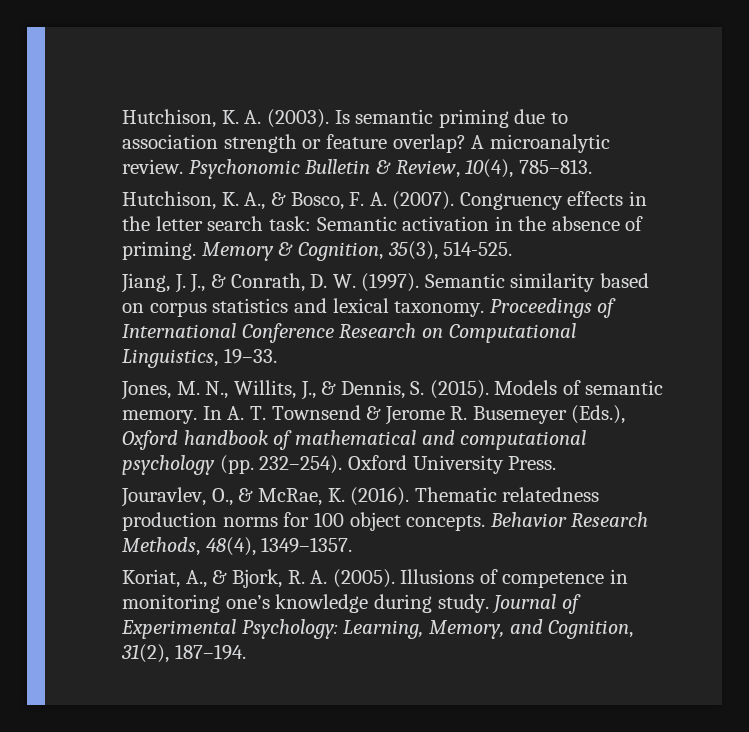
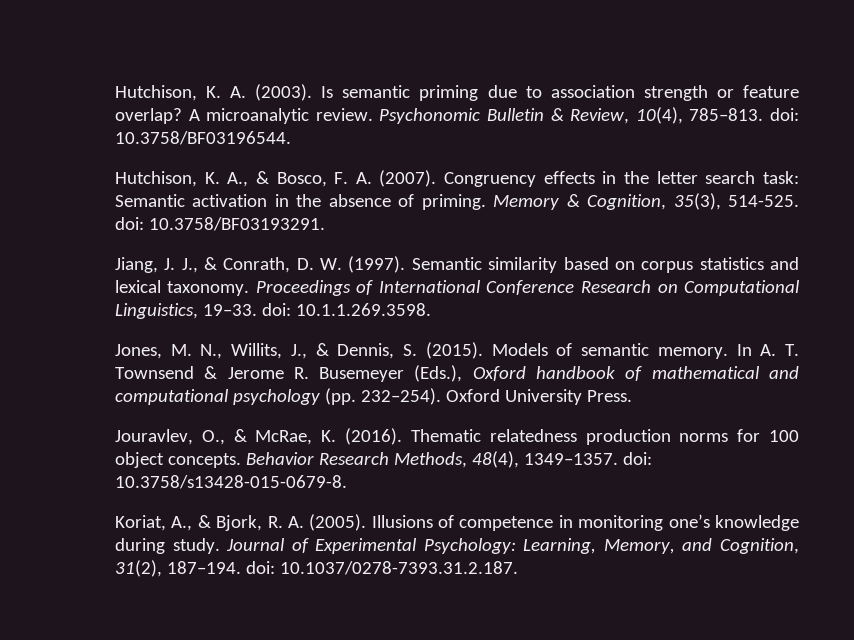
- Psychonomic Bulletin & Review, 10(4), 785–813.
+ Psychonomic Bulletin & Review, 10(4), 785–813. doi: 10.3758/BF03196544.
- Memory & Cognition, 35(3), 514-525.
+ Memory & Cognition, 35(3), 514-525. doi: 10.3758/BF03193291.
- Proceedings of International Conference Research on Computational Linguistics, 19–33.
+ Proceedings of International Conference Research on Computational Linguistics, 19–33. doi: 10.1.1.269.3598.
- Behavior Research Methods, 48(4), 1349–1357.
+ Behavior Research Methods, 48(4), 1349–1357. doi: 10.3758/s13428-015-0679-8.
- Journal of Experimental Psychology: Learning, Memory, and Cognition, 31(2), 187–194.
+ Journal of Experimental Psychology: Learning, Memory, and Cognition, 31(2), 187–194. doi: 10.1037/0278-7393.31.2.187.

